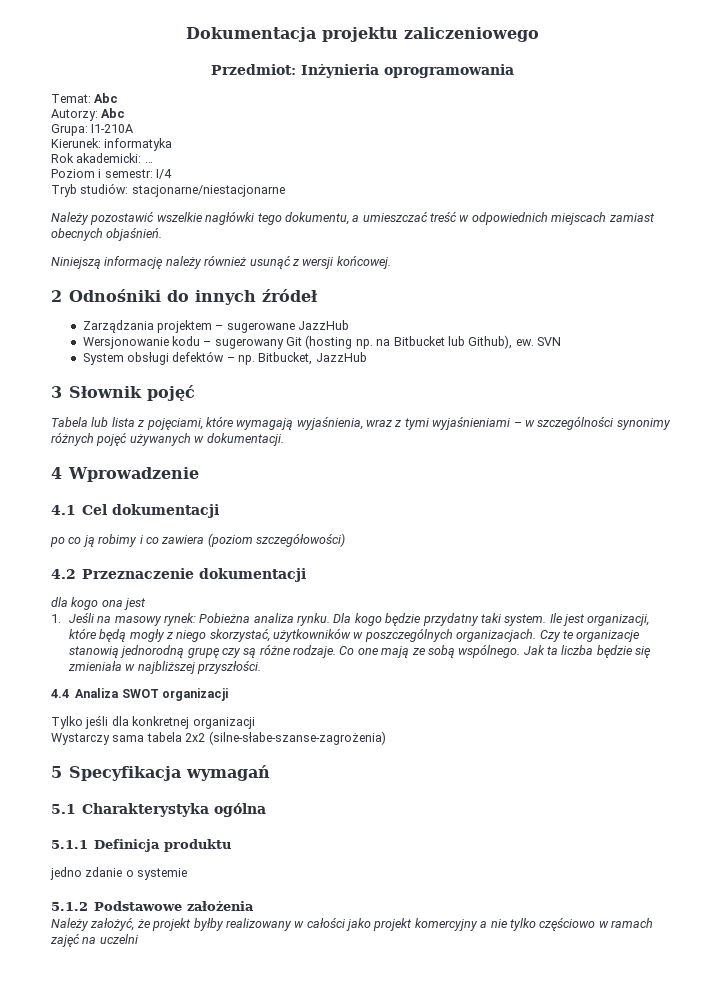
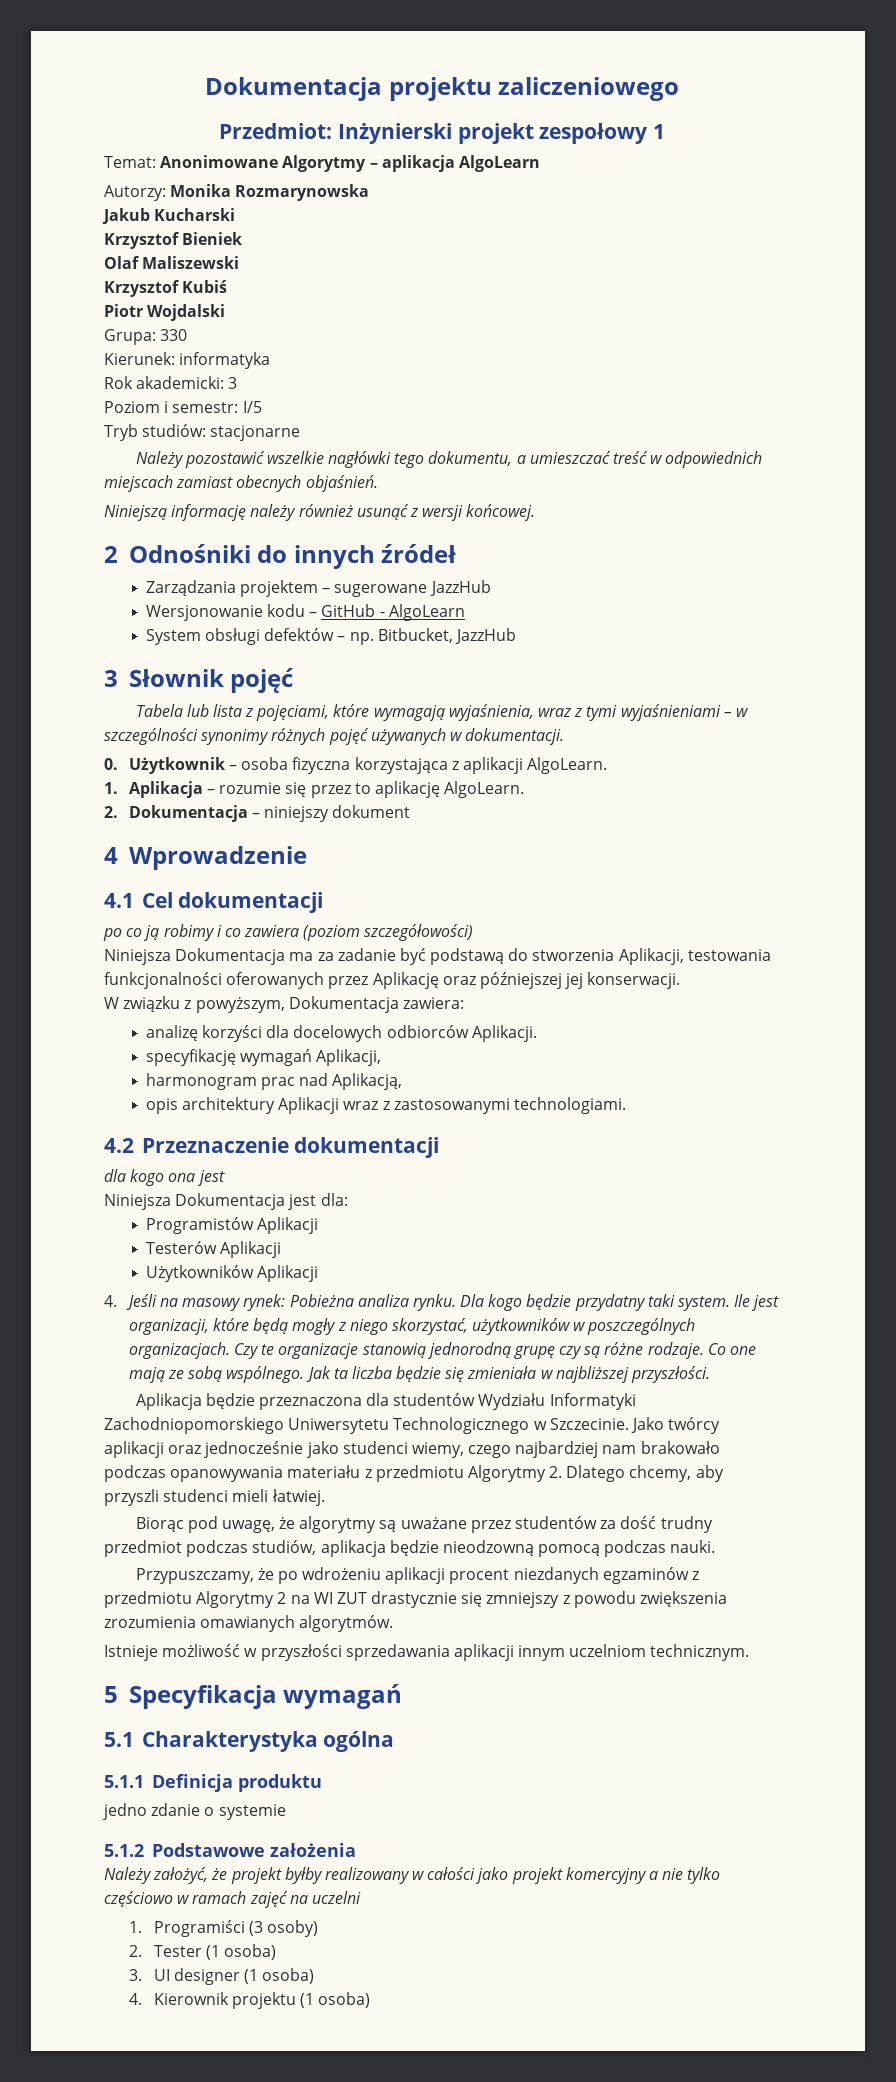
- Przedmiot: Inżynieria oprogramowania
- Temat: Abc
- Autorzy: Abc
+ Przedmiot: Inżynierski projekt zespołowy 1
+ Temat: Anonimowane Algorytmy – aplikacja AlgoLearn
+ Autorzy: Monika Rozmarynowska
+ Jakub Kucharski
+ Krzysztof Bieniek
+ Olaf Maliszewski
+ Krzysztof Kubiś
+ Piotr Wojdalski
- Grupa: I1-210A
+ Grupa: 330
- Rok akademicki: …
+ Rok akademicki: 3
- Poziom i semestr: I/4
+ Poziom i semestr: I/5
- Tryb studiów: stacjonarne/niestacjonarne
+ Tryb studiów: stacjonarne
- Wersjonowanie kodu – sugerowany Git (hosting np. na Bitbucket lub Github), ew. SVN
+ Wersjonowanie kodu – GitHub - AlgoLearn
+ 0. Użytkownik – osoba fizyczna korzystająca z aplikacji AlgoLearn.
+ 1. Aplikacja – rozumie się przez to aplikację AlgoLearn.
+ 2. Dokumentacja – niniejszy dokument
+ Niniejsza Dokumentacja ma za zadanie być podstawą do stworzenia Aplikacji, testowania funkcjonalności oferowanych przez Aplikację oraz późniejszej jej konserwacji.
+ W związku z powyższym, Dokumentacja zawiera:
+ analizę korzyści dla docelowych odbiorców Aplikacji.
+ specyfikację wymagań Aplikacji,
+ harmonogram prac nad Aplikacją,
+ opis architektury Aplikacji wraz z zastosowanymi technologiami.
- 1. Jeśli na masowy rynek: Pobieżna analiza rynku.
+ Niniejsza Dokumentacja jest dla:
+ Programistów Aplikacji
+ Testerów Aplikacji
+ Użytkowników Aplikacji
+ 4. Jeśli na masowy rynek: Pobieżna analiza rynku.
- 4.4 Analiza SWOT organizacji
- Tylko jeśli dla konkretnej organizacji
- Wystarczy sama tabela 2x2 (silne-słabe-szanse-zagrożenia)
+ Aplikacja będzie przeznaczona dla studentów Wydziału Informatyki Zachodniopomorskiego Uniwersytetu Technologicznego w Szczecinie. Jako twórcy aplikacji oraz jednocześnie jako studenci wiemy, czego najbardziej nam brakowało podczas opanowywania materiału z przedmiotu Algorytmy 2. Dlatego chcemy, aby przyszli studenci mieli łatwiej.
+ Biorąc pod uwagę, że algorytmy są uważane przez studentów za dość trudny przedmiot podczas studiów, aplikacja będzie nieodzowną pomocą podczas nauki.
+ Przypuszczamy, że po wdrożeniu aplikacji procent niezdanych egzaminów z przedmiotu Algorytmy 2 na WI ZUT drastycznie się zmniejszy z powodu zwiększenia zrozumienia omawianych algorytmów.
+ Istnieje możliwość w przyszłości sprzedawania aplikacji innym uczelniom technicznym.
+ 1. Programiści (3 osoby)
+ 2. Tester (1 osoba)
+ 3. UI designer (1 osoba)
+ 4. Kierownik projektu (1 osoba)

